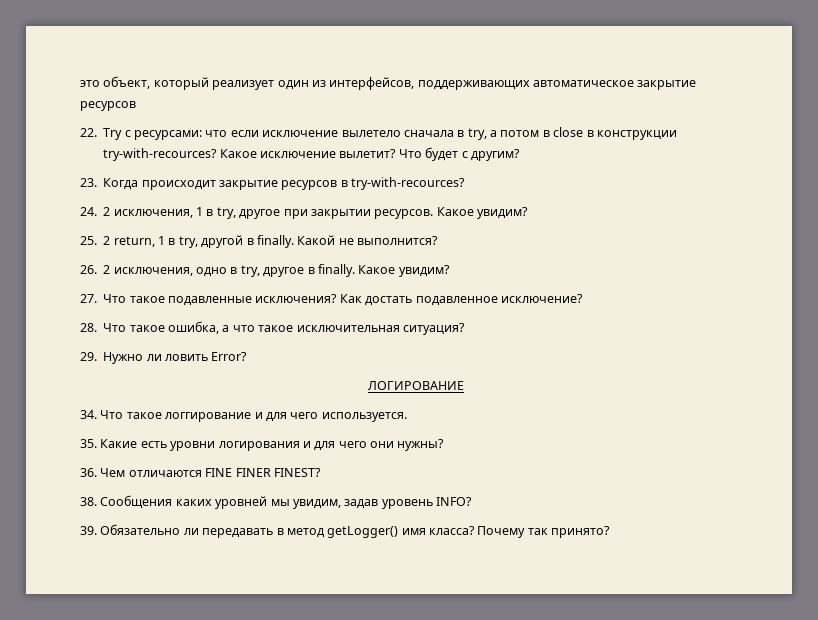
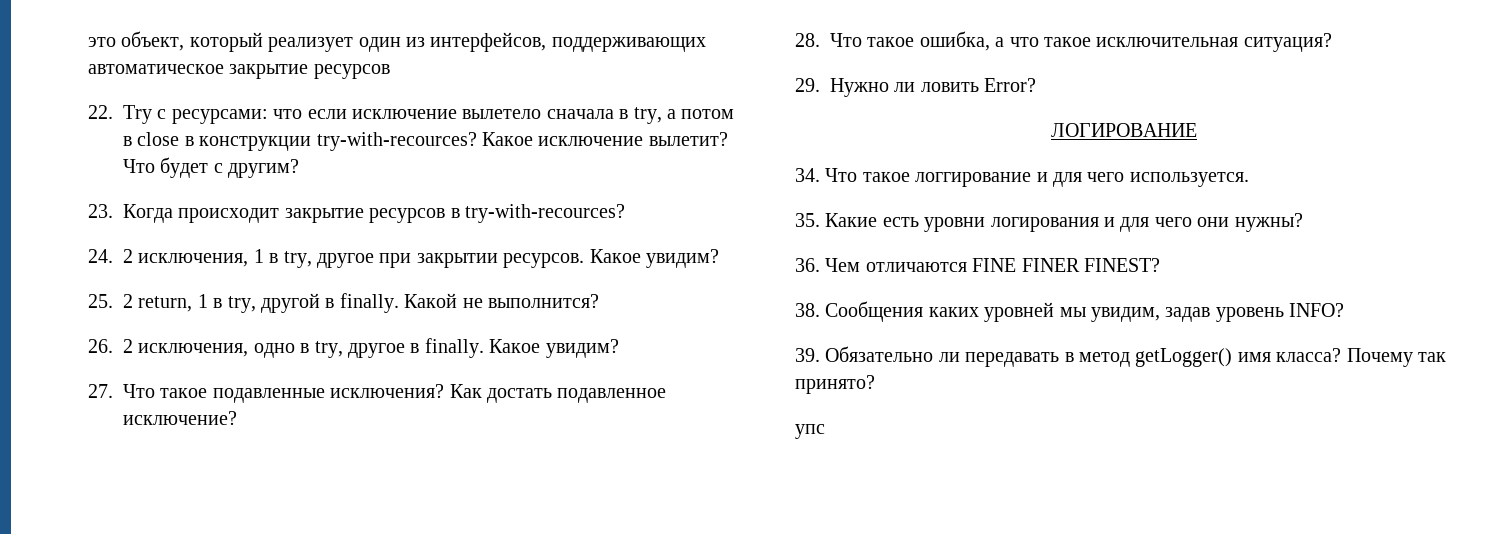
+ упс

